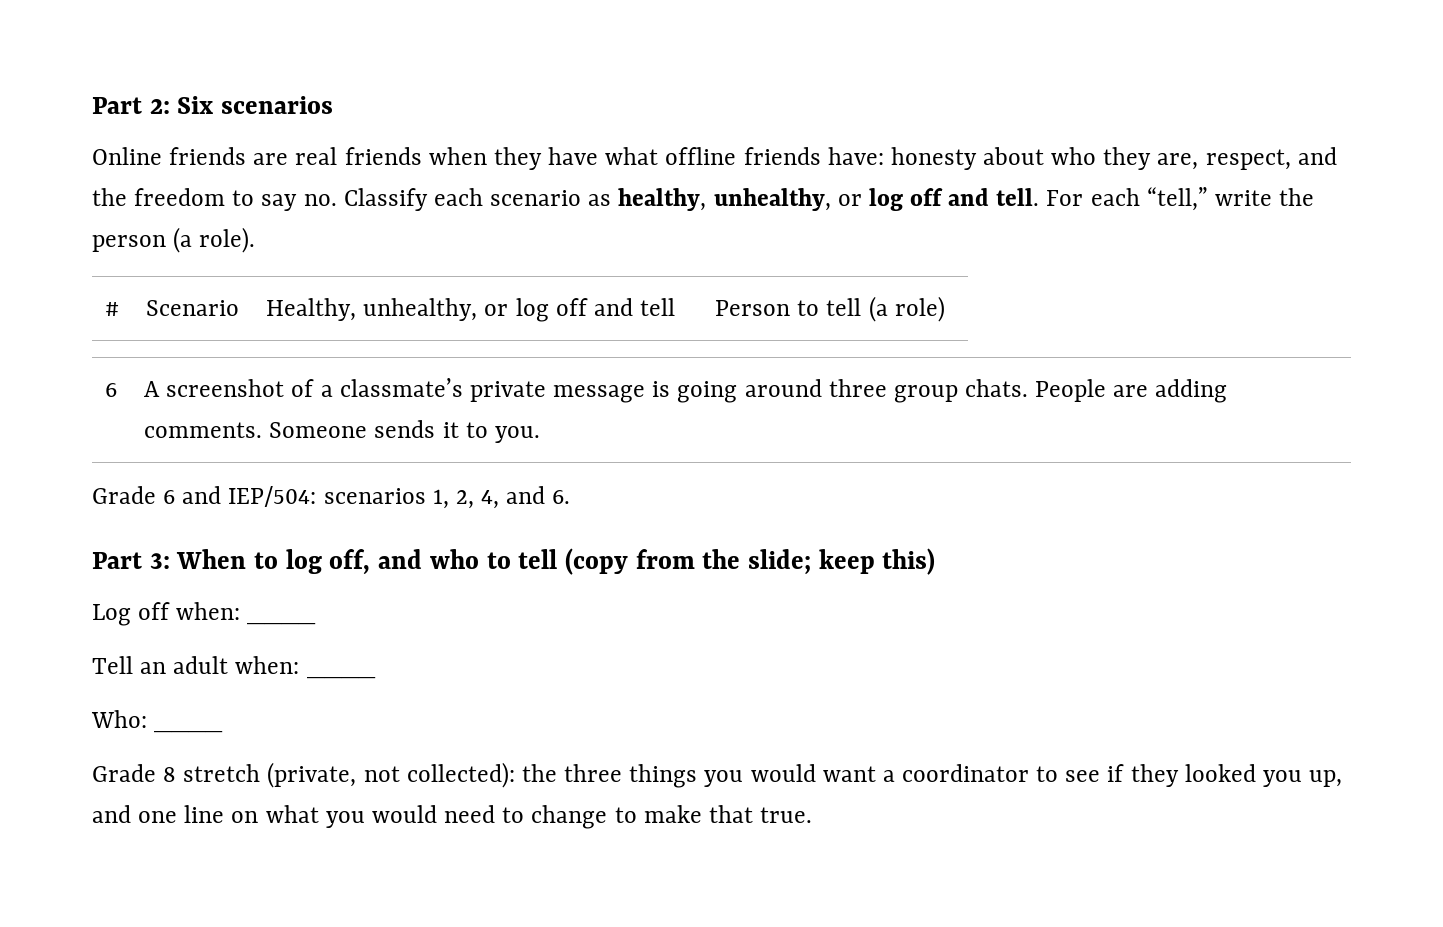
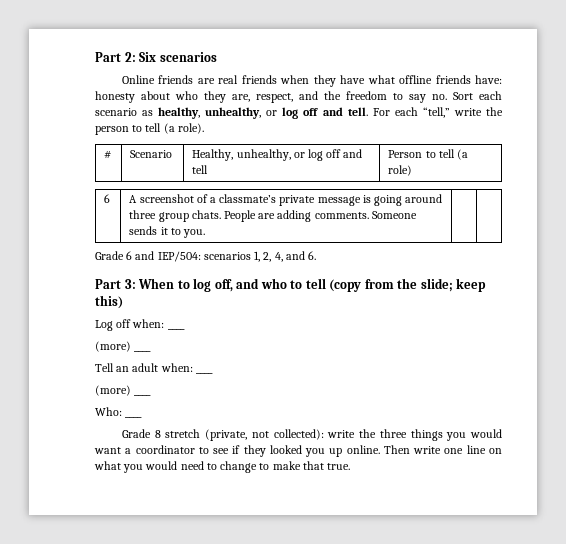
- Online friends are real friends when they have what offline friends have: honesty about who they are, respect, and the freedom to say no. Classify each scenario as healthy, unhealthy, or log off and tell.
+ Online friends are real friends when they have what offline friends have: honesty about who they are, respect, and the freedom to say no. Sort each scenario as healthy, unhealthy, or log off and tell.
- For each “tell,” write the person (a role).
+ For each “tell,” write the person to tell (a role).
  Log off when: ____
+ (more) ____
  Tell an adult when: ____
+ (more) ____
- Grade 8 stretch (private, not collected): the three things you would want a coordinator to see if they looked you up, and one line on what you would need to change to make that true.
+ Grade 8 stretch (private, not collected): write the three things you would want a coordinator to see if they looked you up online. Then write one line on what you would need to change to make that true.

